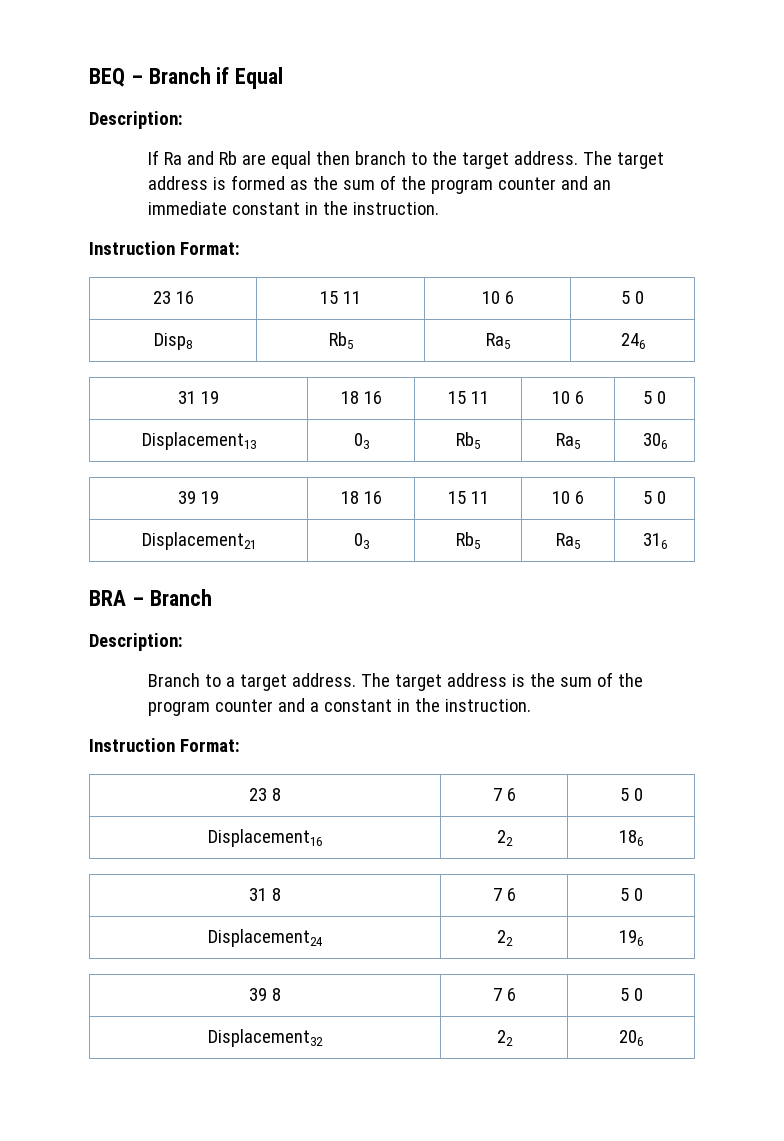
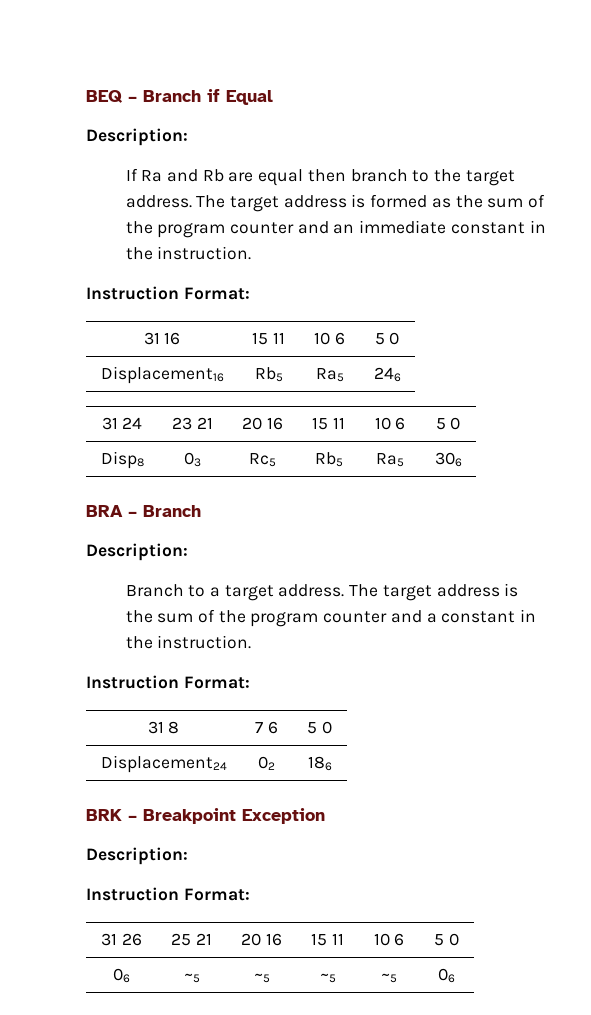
- 23 16 | 15 11 | 10 6 | 5 0
+ 31 16 | 15 11 | 10 6 | 5 0
+ Displacement16 | Rb5 | Ra5 | 246
+ 31 24 | 23 21 | 20 16 | 15 11 | 10 6 | 5 0
- Disp8 | Rb5 | Ra5 | 246
- 31 19 | 18 16 | 15 11 | 10 6 | 5 0
- Displacement13 | 03 | Rb5 | Ra5 | 306
- 39 19 | 18 16 | 15 11 | 10 6 | 5 0
- Displacement21 | 03 | Rb5 | Ra5 | 316
+ Disp8 | 03 | Rc5 | Rb5 | Ra5 | 306
- 23 8 | 7 6 | 5 0
- Displacement16 | 22 | 186
- Displacement24 | 22 | 196
- 39 8 | 7 6 | 5 0
- Displacement32 | 22 | 206
+ Displacement24 | 02 | 186
+ BRK – Breakpoint Exception
+ Description:
+ Instruction Format:
+ 31 26 | 25 21 | 20 16 | 15 11 | 10 6 | 5 0
+ 06 | ~5 | ~5 | ~5 | ~5 | 06

